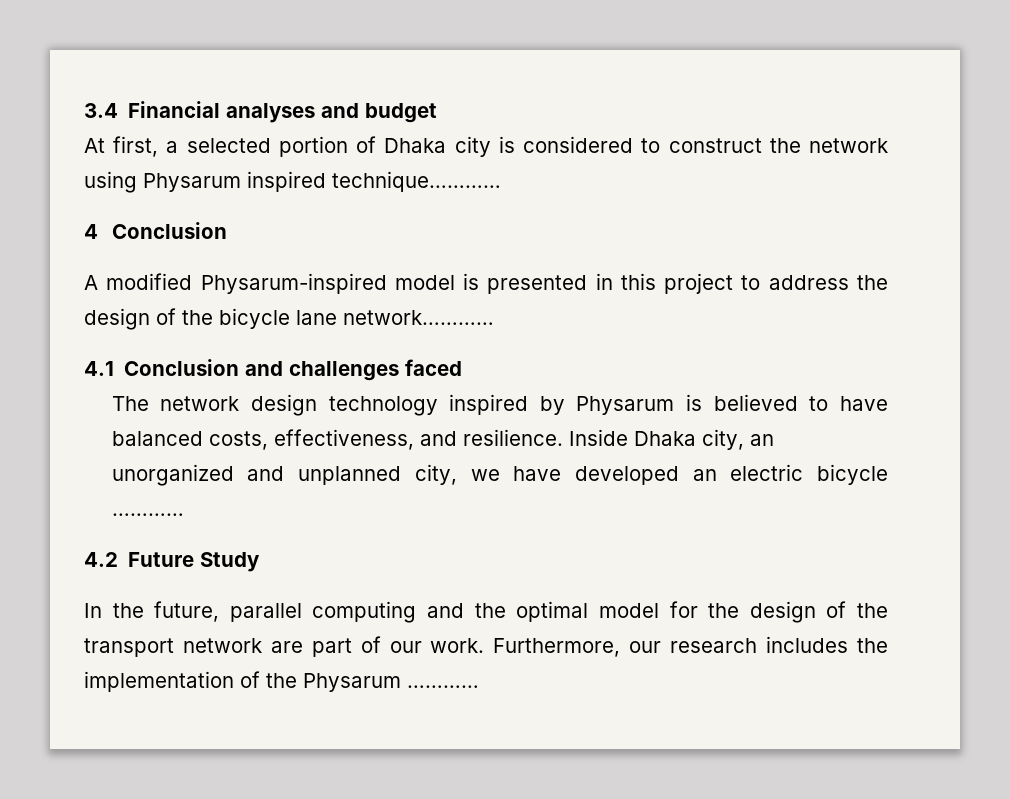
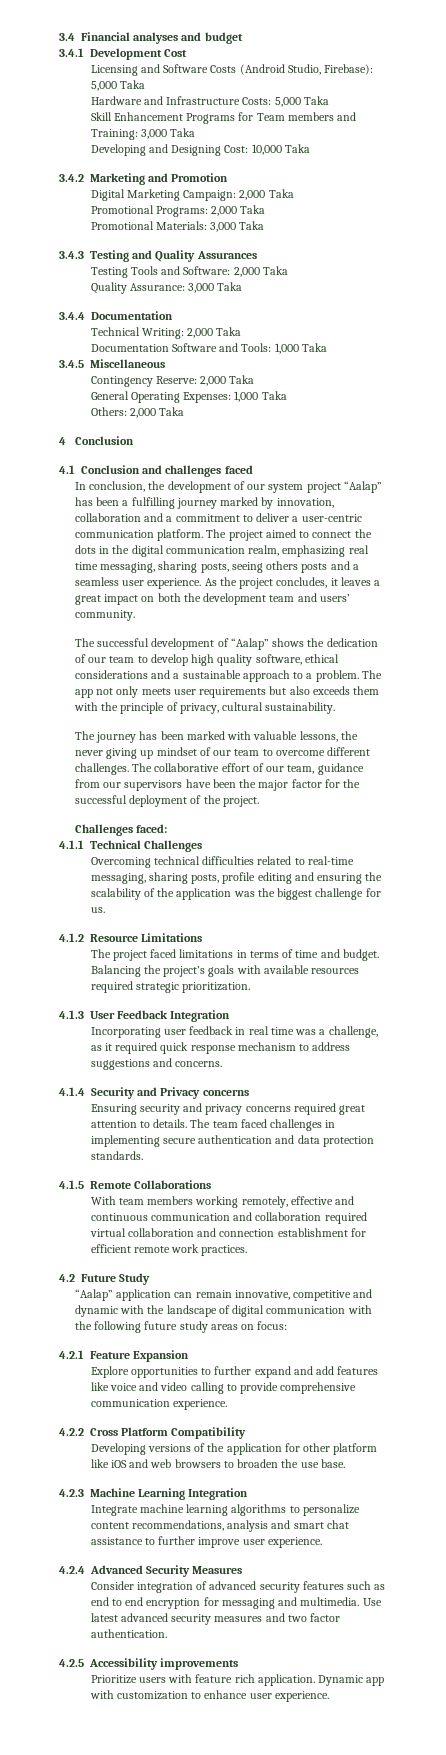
- At first, a selected portion of Dhaka city is considered to construct the network using Physarum inspired technique…………
+ 3.4.1 Development Cost
+ Licensing and Software Costs (Android Studio, Firebase): 5,000 Taka
+ Hardware and Infrastructure Costs: 5,000 Taka
+ Skill Enhancement Programs for Team members and Training: 3,000 Taka
+ Developing and Designing Cost: 10,000 Taka
+ 3.4.2 Marketing and Promotion
+ Digital Marketing Campaign: 2,000 Taka
+ Promotional Programs: 2,000 Taka
+ Promotional Materials: 3,000 Taka
+ 3.4.3 Testing and Quality Assurances
+ Testing Tools and Software: 2,000 Taka
+ Quality Assurance: 3,000 Taka
+ 3.4.4 Documentation
+ Technical Writing: 2,000 Taka
+ Documentation Software and Tools: 1,000 Taka
+ 3.4.5 Miscellaneous
+ Contingency Reserve: 2,000 Taka
+ General Operating Expenses: 1,000 Taka
+ Others: 2,000 Taka
  4 Conclusion
- A modified Physarum-inspired model is presented in this project to address the design of the bicycle lane network…………
- The network design technology inspired by Physarum is believed to have balanced costs, effectiveness, and resilience. Inside Dhaka city, an unorganized and unplanned city, we have developed an electric bicycle …………
+ In conclusion, the development of our system project “Aalap” has been a fulfilling journey marked by innovation, collaboration and a commitment to deliver a user-centric communication platform. The project aimed to connect the dots in the digital communication realm, emphasizing real time messaging, sharing posts, seeing others posts and a seamless user experience. As the project concludes, it leaves a great impact on both the development team and users’ community.
+ The successful development of “Aalap” shows the dedication of our team to develop high quality software, ethical considerations and a sustainable approach to a problem. The app not only meets user requirements but also exceeds them with the principle of privacy, cultural sustainability.
+ The journey has been marked with valuable lessons, the never giving up mindset of our team to overcome different challenges. The collaborative effort of our team, guidance from our supervisors have been the major factor for the successful deployment of the project.
+ Challenges faced:
+ 4.1.1 Technical Challenges
+ Overcoming technical difficulties related to real-time messaging, sharing posts, profile editing and ensuring the scalability of the application was the biggest challenge for us.
+ 4.1.2 Resource Limitations
+ The project faced limitations in terms of time and budget. Balancing the project’s goals with available resources required strategic prioritization.
+ 4.1.3 User Feedback Integration
+ Incorporating user feedback in real time was a challenge, as it required quick response mechanism to address suggestions and concerns.
+ 4.1.4 Security and Privacy concerns
+ Ensuring security and privacy concerns required great attention to details. The team faced challenges in implementing secure authentication and data protection standards.
+ 4.1.5 Remote Collaborations
+ With team members working remotely, effective and continuous communication and collaboration required virtual collaboration and connection establishment for efficient remote work practices.
  4.2 Future Study
- In the future, parallel computing and the optimal model for the design of the transport network are part of our work. Furthermore, our research includes the implementation of the Physarum …………
+ “Aalap” application can remain innovative, competitive and dynamic with the landscape of digital communication with the following future study areas on focus:
+ 4.2.1 Feature Expansion
+ Explore opportunities to further expand and add features like voice and video calling to provide comprehensive communication experience.
+ 4.2.2 Cross Platform Compatibility
+ Developing versions of the application for other platform like iOS and web browsers to broaden the use base.
+ 4.2.3 Machine Learning Integration
+ Integrate machine learning algorithms to personalize content recommendations, analysis and smart chat assistance to further improve user experience.
+ 4.2.4 Advanced Security Measures
+ Consider integration of advanced security features such as end to end encryption for messaging and multimedia. Use latest advanced security measures and two factor authentication.
+ 4.2.5 Accessibility improvements
+ Prioritize users with feature rich application. Dynamic app with customization to enhance user experience.

